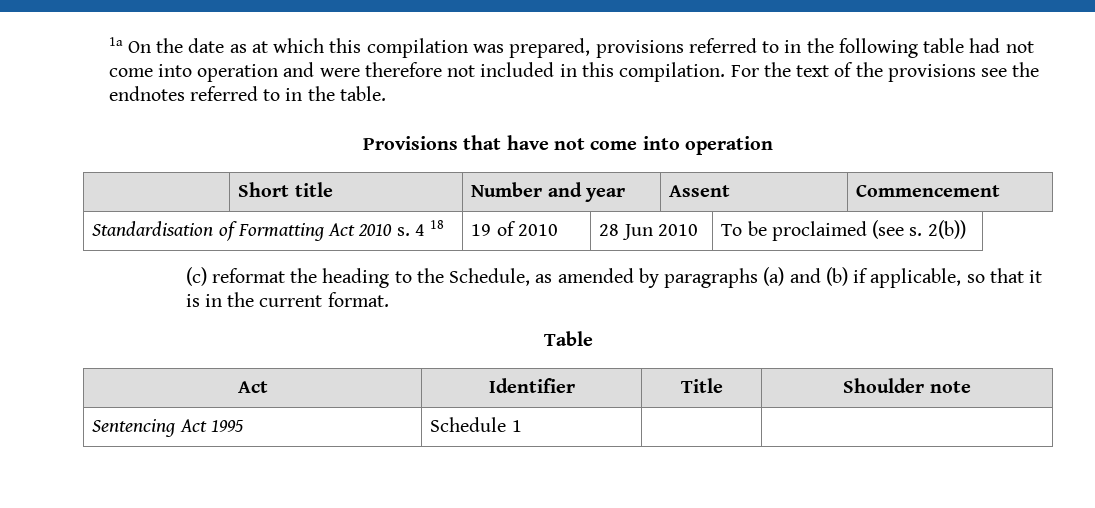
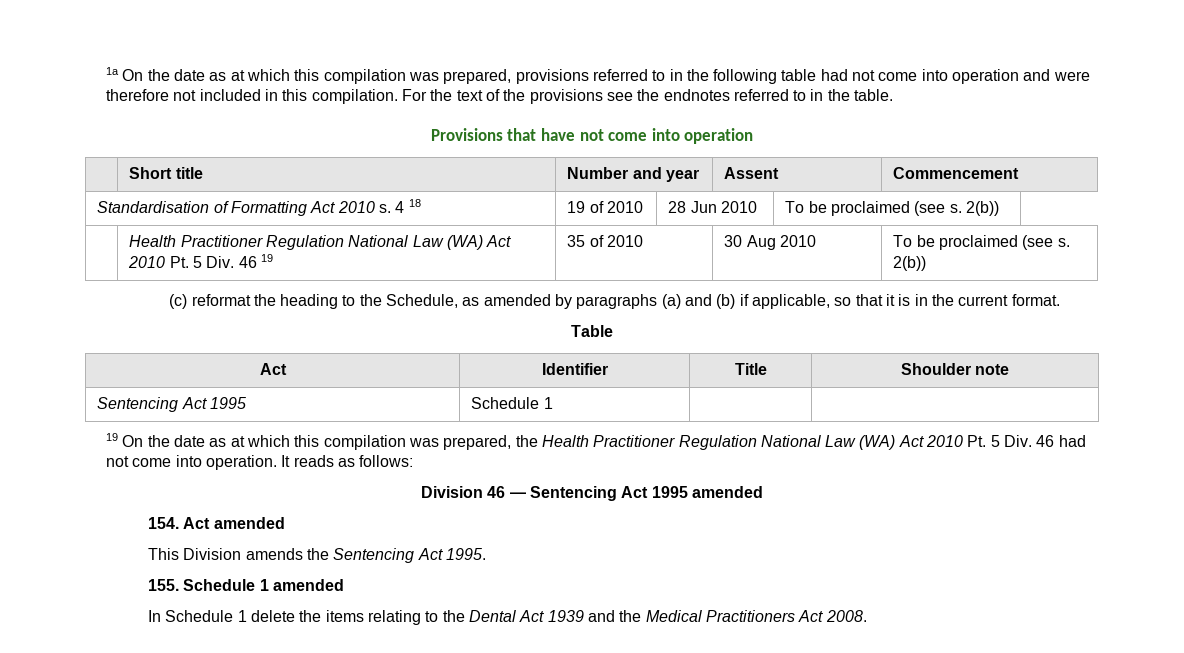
+ | Health Practitioner Regulation National Law (WA) Act 2010 Pt. 5 Div. 46 19 | 35 of 2010 | 30 Aug 2010 | To be proclaimed (see s. 2(b))
+ 19 On the date as at which this compilation was prepared, the Health Practitioner Regulation National Law (WA) Act 2010 Pt. 5 Div. 46 had not come into operation. It reads as follows:
+ Division 46 — Sentencing Act 1995 amended
+ 154. Act amended
+ This Division amends the Sentencing Act 1995.
+ 155. Schedule 1 amended
+ In Schedule 1 delete the items relating to the Dental Act 1939 and the Medical Practitioners Act 2008.

